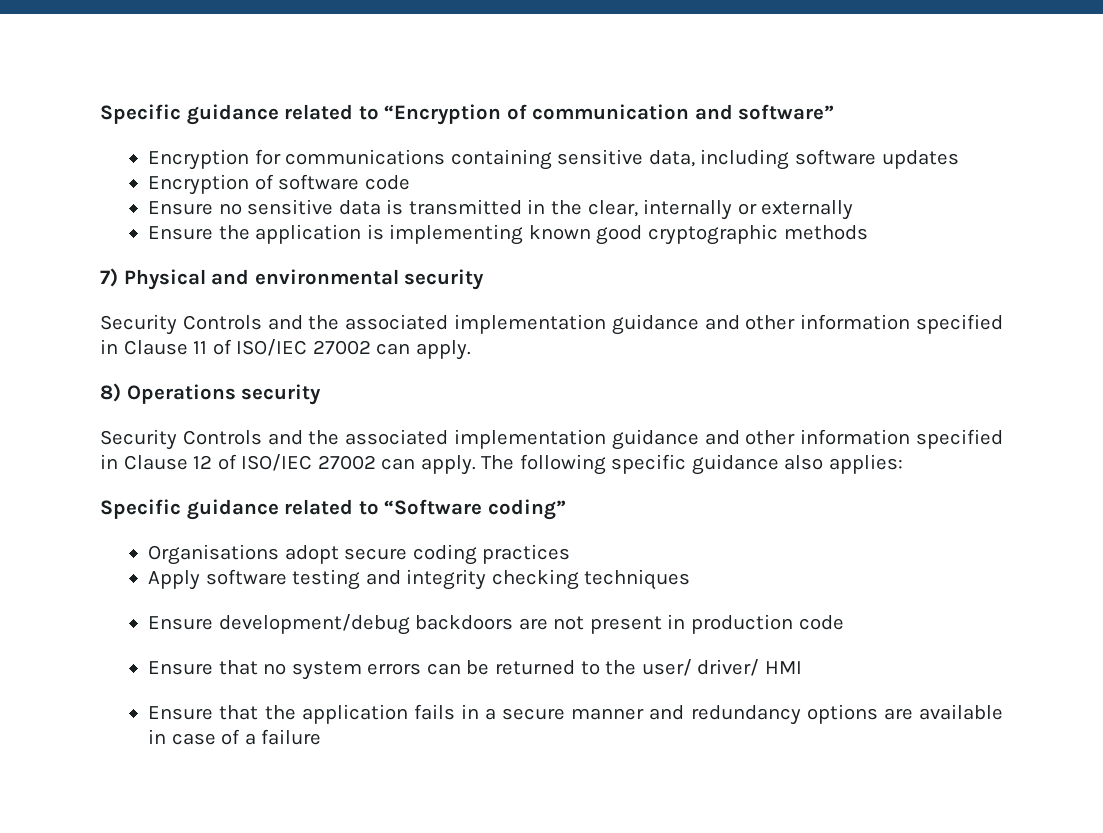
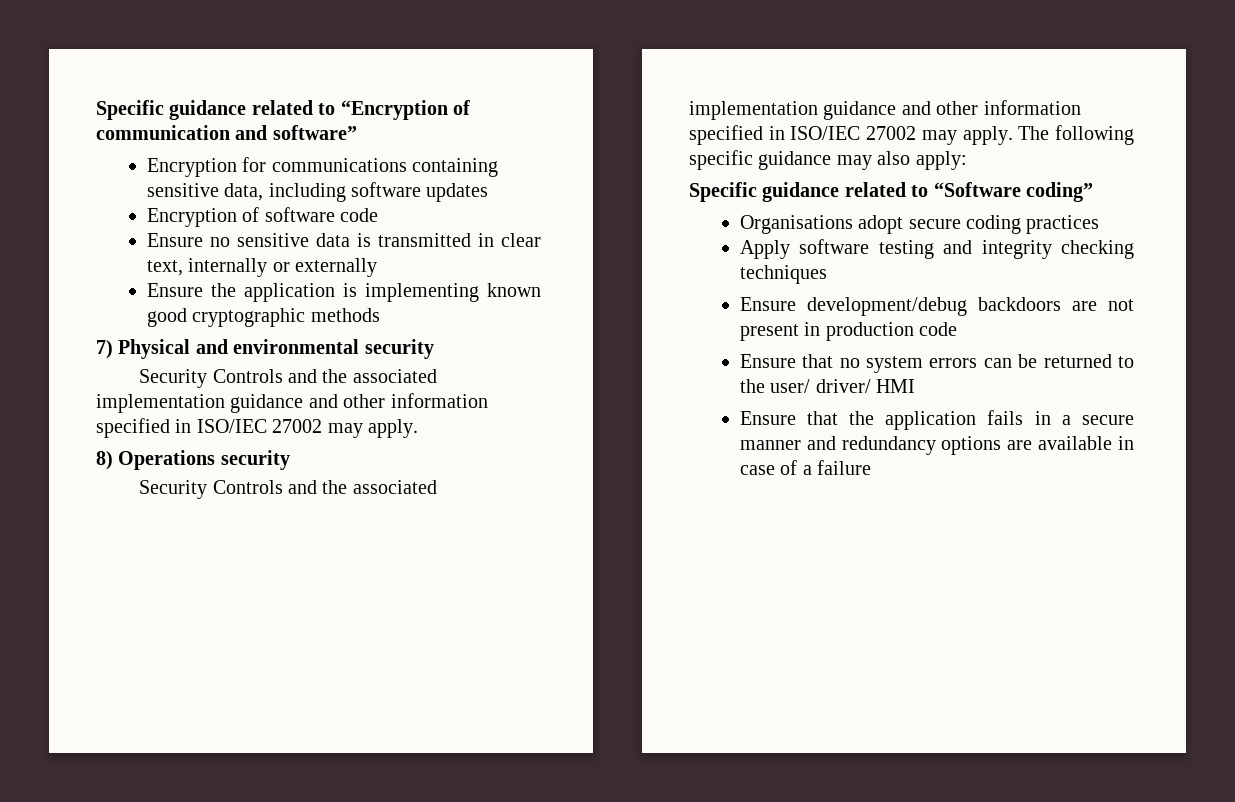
- Ensure no sensitive data is transmitted in the clear, internally or externally
+ Ensure no sensitive data is transmitted in clear text, internally or externally
  7) Physical and environmental security
- Security Controls and the associated implementation guidance and other information specified in Clause 11 of ISO/IEC 27002 can apply.
+ Security Controls and the associated implementation guidance and other information specified in ISO/IEC 27002 may apply.
  8) Operations security
- Security Controls and the associated implementation guidance and other information specified in Clause 12 of ISO/IEC 27002 can apply.
+ Security Controls and the associated implementation guidance and other information specified in ISO/IEC 27002 may apply.
- The following specific guidance also applies:
+ The following specific guidance may also apply:

